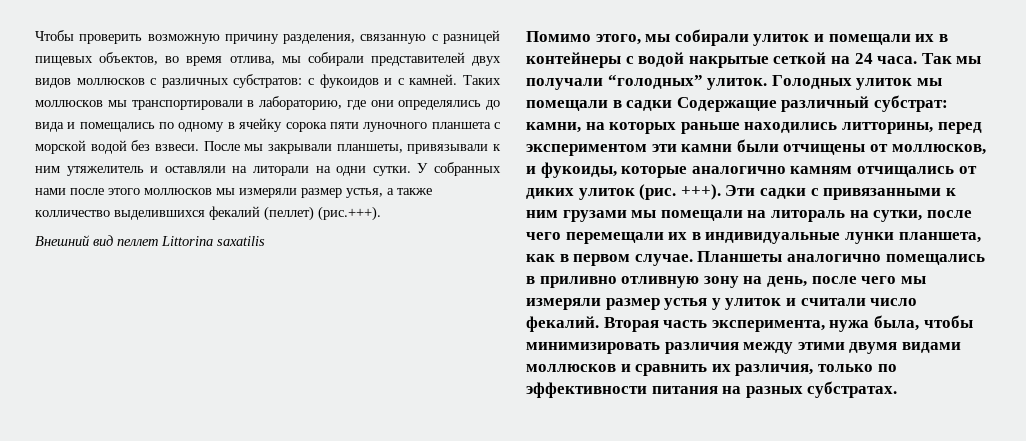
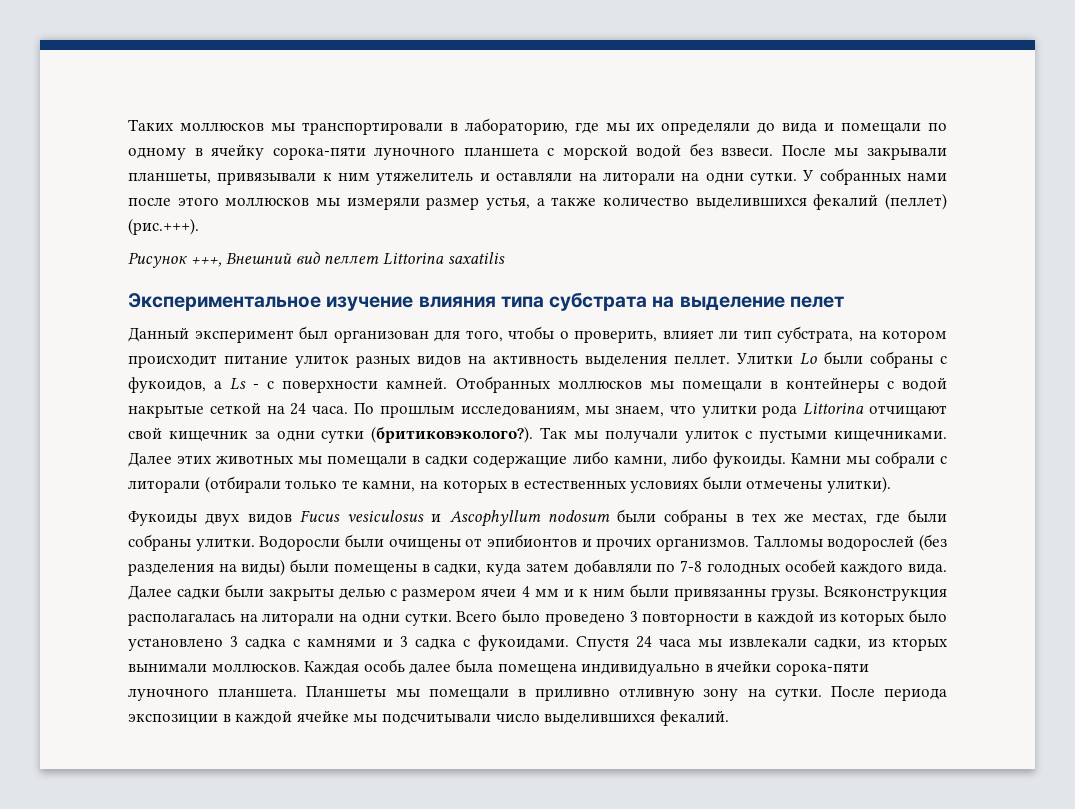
- Чтобы проверить возможную причину разделения, связанную с разницей пищевых объектов, во время отлива, мы собирали представителей двух видов моллюсков с различных субстратов: с фукоидов и с камней. Таких моллюсков мы транспортировали в лабораторию, где они определялись до вида и помещались по одному в ячейку сорока пяти луночного планшета с морской водой без взвеси.
+ Таких моллюсков мы транспортировали в лабораторию, где мы их определяли до вида и помещали по одному в ячейку сорока-пяти луночного планшета с морской водой без взвеси.
- У собранных нами после этого моллюсков мы измеряли размер устья, а также колличество выделившихся фекалий (пеллет) (рис.+++).
+ У собранных нами после этого моллюсков мы измеряли размер устья, а также количество выделившихся фекалий (пеллет) (рис.+++).
- Внешний вид пеллет Littorina saxatilis
+ Рисунок +++, Внешний вид пеллет Littorina saxatilis
- Помимо этого, мы собирали улиток и помещали их в контейнеры с водой накрытые сеткой на 24 часа.
+ Экспериментальное изучение влияния типа субстрата на выделение пелет
+ Данный эксперимент был организован для того, чтобы о проверить, влияет ли тип субстрата, на котором происходит питание улиток разных видов на активность выделения пеллет. Улитки Lo были собраны с фукоидов, а Ls - с поверхности камней. Отобранных моллюсков мы помещали в контейнеры с водой накрытые сеткой на 24 часа.
- Так мы получали “голодных” улиток. Голодных улиток мы помещали в садки Содержащие различный субстрат: камни, на которых раньше находились литторины, перед экспериментом эти камни были отчищены от моллюсков, и фукоиды, которые аналогично камням отчищались от диких улиток (рис. +++). Эти садки с привязанными к ним грузами мы помещали на литораль на сутки, после чего перемещали их в индивидуальные лунки планшета, как в первом случае. Планшеты аналогично помещались в приливно отливную зону на день, после чего мы измеряли размер устья у улиток и считали число фекалий. Вторая часть эксперимента, нужа была, чтобы минимизировать различия между этими двумя видами моллюсков и сравнить их различия, только по эффективности питания на разных субстратах.
+ По прошлым исследованиям, мы знаем, что улитки рода Littorina отчищают свой кищечник за одни сутки (бритиковэколого?). Так мы получали улиток с пустыми кищечниками. Далее этих животных мы помещали в садки содержащие либо камни, либо фукоиды. Камни мы собрали с литорали (отбирали только те камни, на которых в естественных условиях были отмечены улитки).
+ Фукоиды двух видов Fucus vesiculosus и Ascophyllum nodosum были собраны в тех же местах, где были собраны улитки. Водоросли были очищены от эпибионтов и прочих организмов. Талломы водорослей (без разделения на виды) были помещены в садки, куда затем добавляли по 7-8 голодных особей каждого вида. Далее садки были закрыты делью с размером ячеи 4 мм и к ним были привязанны грузы. Всяконструкция располагалась на литорали на одни сутки. Всего было проведено 3 повторности в каждой из которых было установлено 3 садка с камнями и 3 садка с фукоидами. Спустя 24 часа мы извлекали садки, из кторых вынимали моллюсков. Каждая особь далее была помещена индивидуально в ячейки сорока-пяти луночного планшета. Планшеты мы помещали в приливно отливную зону на сутки. После периода экспозиции в каждой ячейке мы подсчитывали число выделившихся фекалий.

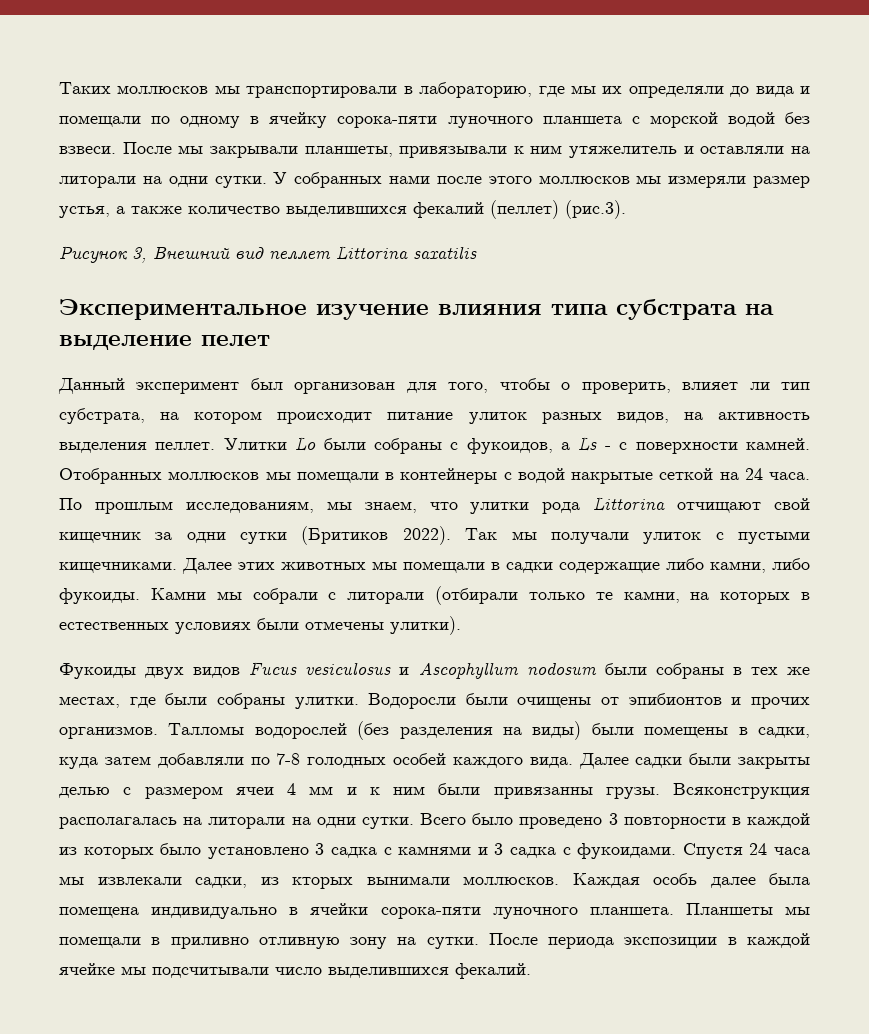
- У собранных нами после этого моллюсков мы измеряли размер устья, а также количество выделившихся фекалий (пеллет) (рис.+++).
+ У собранных нами после этого моллюсков мы измеряли размер устья, а также количество выделившихся фекалий (пеллет) (рис.3).
- Рисунок +++, Внешний вид пеллет Littorina saxatilis
+ Рисунок 3, Внешний вид пеллет Littorina saxatilis
- Данный эксперимент был организован для того, чтобы о проверить, влияет ли тип субстрата, на котором происходит питание улиток разных видов на активность выделения пеллет.
+ Данный эксперимент был организован для того, чтобы о проверить, влияет ли тип субстрата, на котором происходит питание улиток разных видов, на активность выделения пеллет.
- По прошлым исследованиям, мы знаем, что улитки рода Littorina отчищают свой кищечник за одни сутки (бритиковэколого?).
+ По прошлым исследованиям, мы знаем, что улитки рода Littorina отчищают свой кищечник за одни сутки (Бритиков 2022).

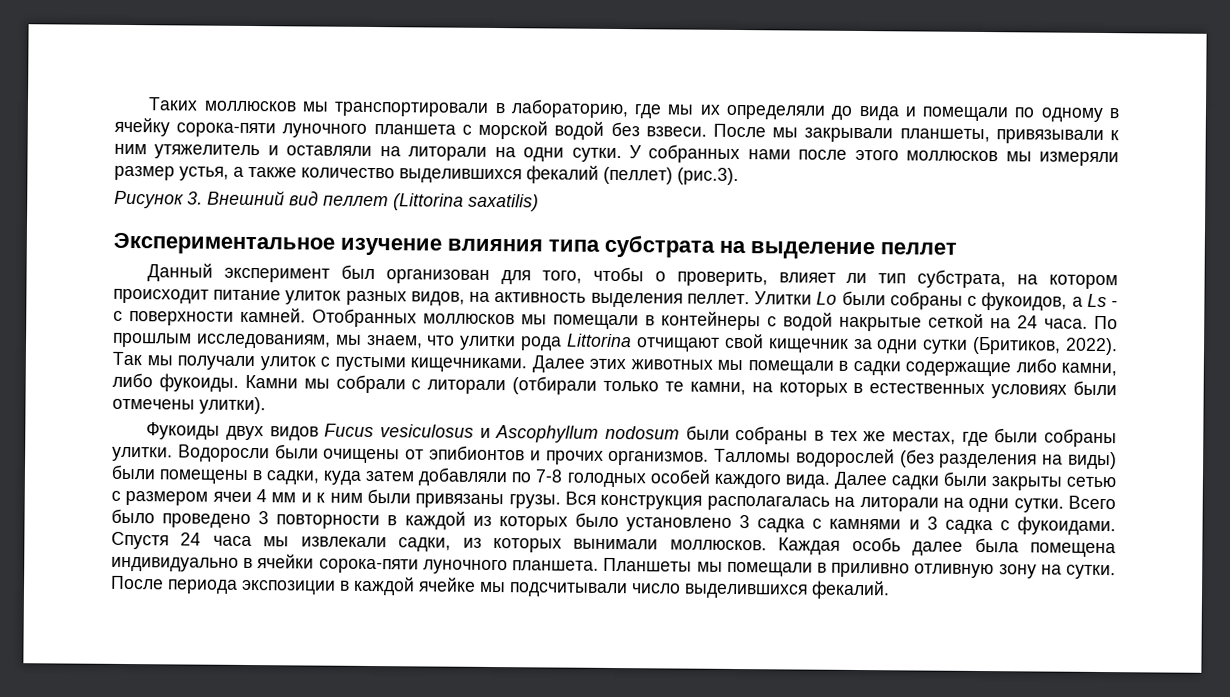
- Рисунок 3, Внешний вид пеллет Littorina saxatilis
+ Рисунок 3. Внешний вид пеллет (Littorina saxatilis)
- Экспериментальное изучение влияния типа субстрата на выделение пелет
+ Экспериментальное изучение влияния типа субстрата на выделение пеллет
- По прошлым исследованиям, мы знаем, что улитки рода Littorina отчищают свой кищечник за одни сутки (Бритиков 2022).
+ По прошлым исследованиям, мы знаем, что улитки рода Littorina отчищают свой кищечник за одни сутки (Бритиков, 2022).
- Далее садки были закрыты делью с размером ячеи 4 мм и к ним были привязанны грузы. Всяконструкция располагалась на литорали на одни сутки.
+ Далее садки были закрыты сетью с размером ячеи 4 мм и к ним были привязаны грузы. Вся конструкция располагалась на литорали на одни сутки.
- Спустя 24 часа мы извлекали садки, из кторых вынимали моллюсков.
+ Спустя 24 часа мы извлекали садки, из которых вынимали моллюсков.

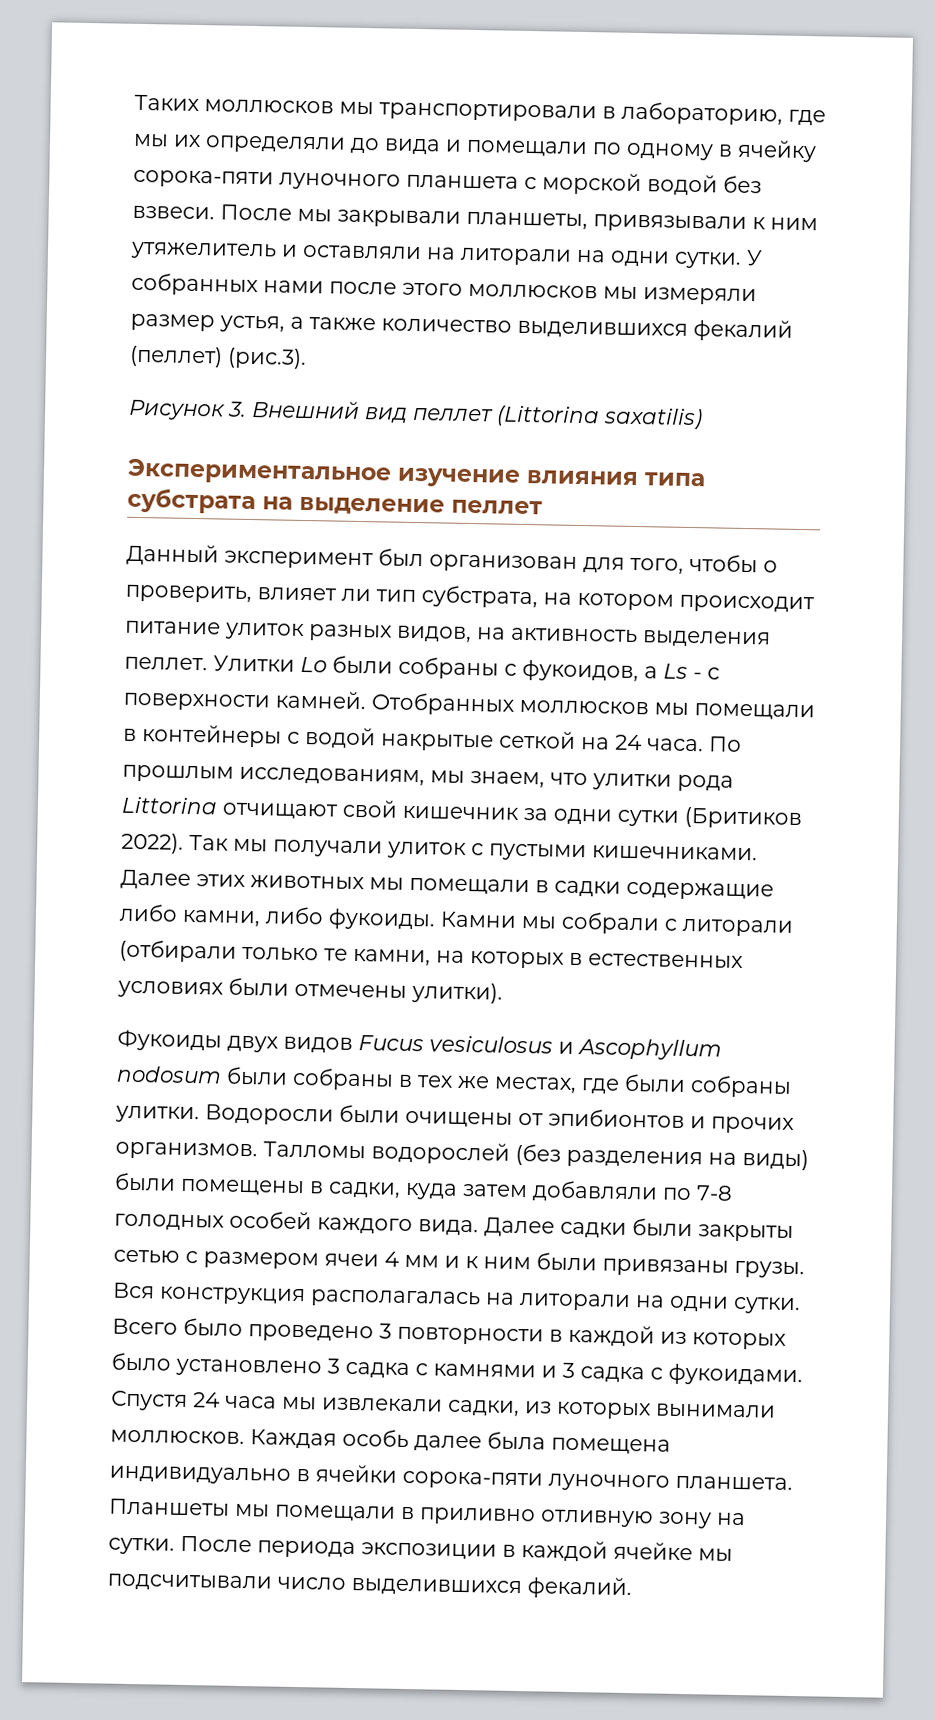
- По прошлым исследованиям, мы знаем, что улитки рода Littorina отчищают свой кищечник за одни сутки (Бритиков, 2022).
+ По прошлым исследованиям, мы знаем, что улитки рода Littorina отчищают свой кишечник за одни сутки (Бритиков 2022).
- Так мы получали улиток с пустыми кищечниками.
+ Так мы получали улиток с пустыми кишечниками.

